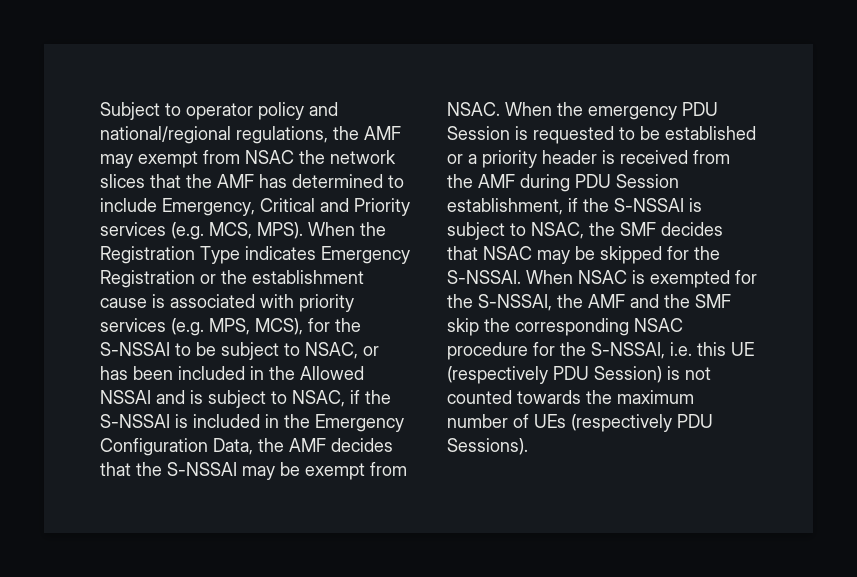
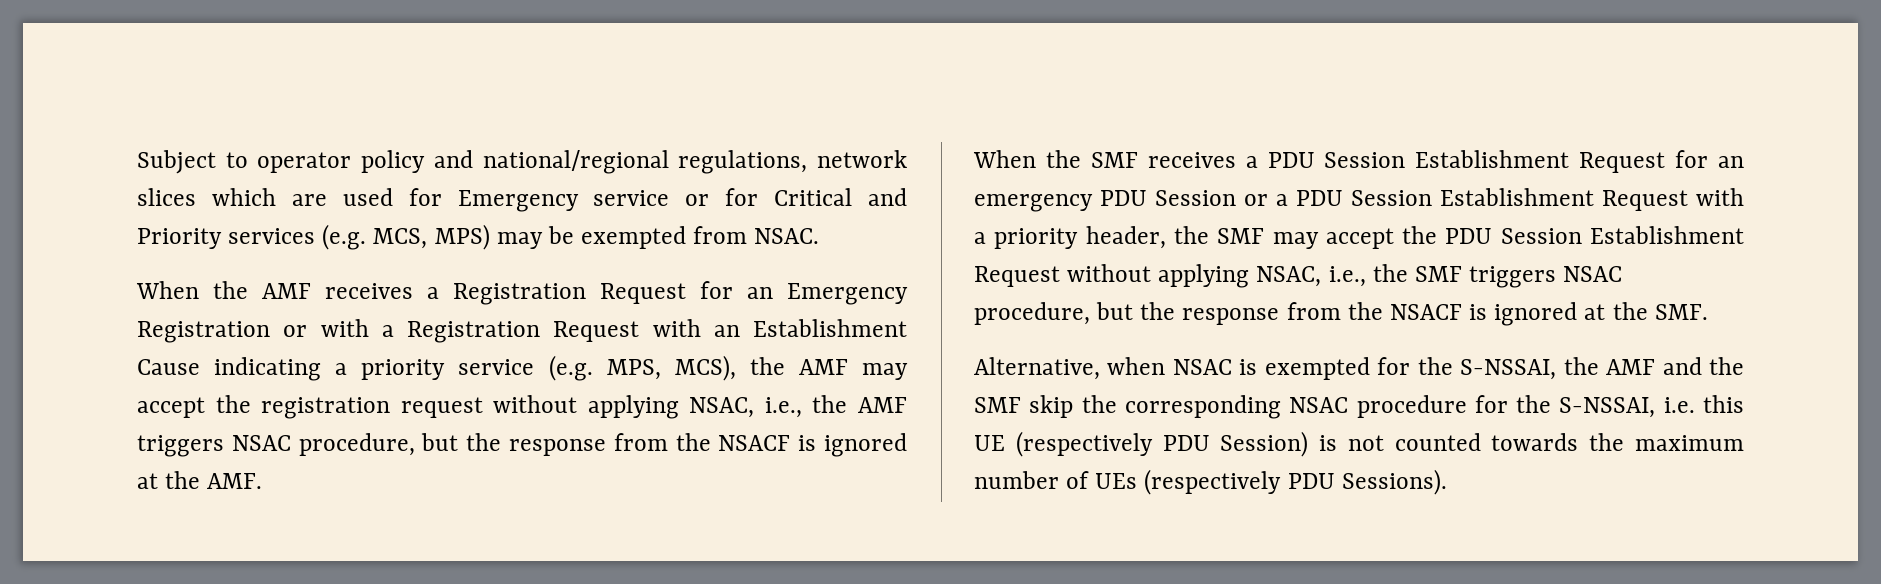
- Subject to operator policy and national/regional regulations, the AMF may exempt from NSAC the network slices that the AMF has determined to include Emergency, Critical and Priority services (e.g. MCS, MPS). When the Registration Type indicates Emergency Registration or the establishment cause is associated with priority services (e.g. MPS, MCS), for the S-NSSAI to be subject to NSAC, or has been included in the Allowed NSSAI and is subject to NSAC, if the S-NSSAI is included in the Emergency Configuration Data, the AMF decides that the S-NSSAI may be exempt from NSAC. When the emergency PDU Session is requested to be established or a priority header is received from the AMF during PDU Session establishment, if the S-NSSAI is subject to NSAC, the SMF decides that NSAC may be skipped for the S-NSSAI. When NSAC is exempted for the S-NSSAI, the AMF and the SMF skip the corresponding NSAC procedure for the S-NSSAI, i.e. this UE (respectively PDU Session) is not counted towards the maximum number of UEs (respectively PDU Sessions).
+ Subject to operator policy and national/regional regulations, network slices which are used for Emergency service or for Critical and Priority services (e.g. MCS, MPS) may be exempted from NSAC.
+ When the AMF receives a Registration Request for an Emergency Registration or with a Registration Request with an Establishment Cause indicating a priority service (e.g. MPS, MCS), the AMF may accept the registration request without applying NSAC, i.e., the AMF triggers NSAC procedure, but the response from the NSACF is ignored at the AMF.
+ When the SMF receives a PDU Session Establishment Request for an emergency PDU Session or a PDU Session Establishment Request with a priority header, the SMF may accept the PDU Session Establishment Request without applying NSAC, i.e., the SMF triggers NSAC procedure, but the response from the NSACF is ignored at the SMF.
+ Alternative, when NSAC is exempted for the S-NSSAI, the AMF and the SMF skip the corresponding NSAC procedure for the S-NSSAI, i.e. this UE (respectively PDU Session) is not counted towards the maximum number of UEs (respectively PDU Sessions).

